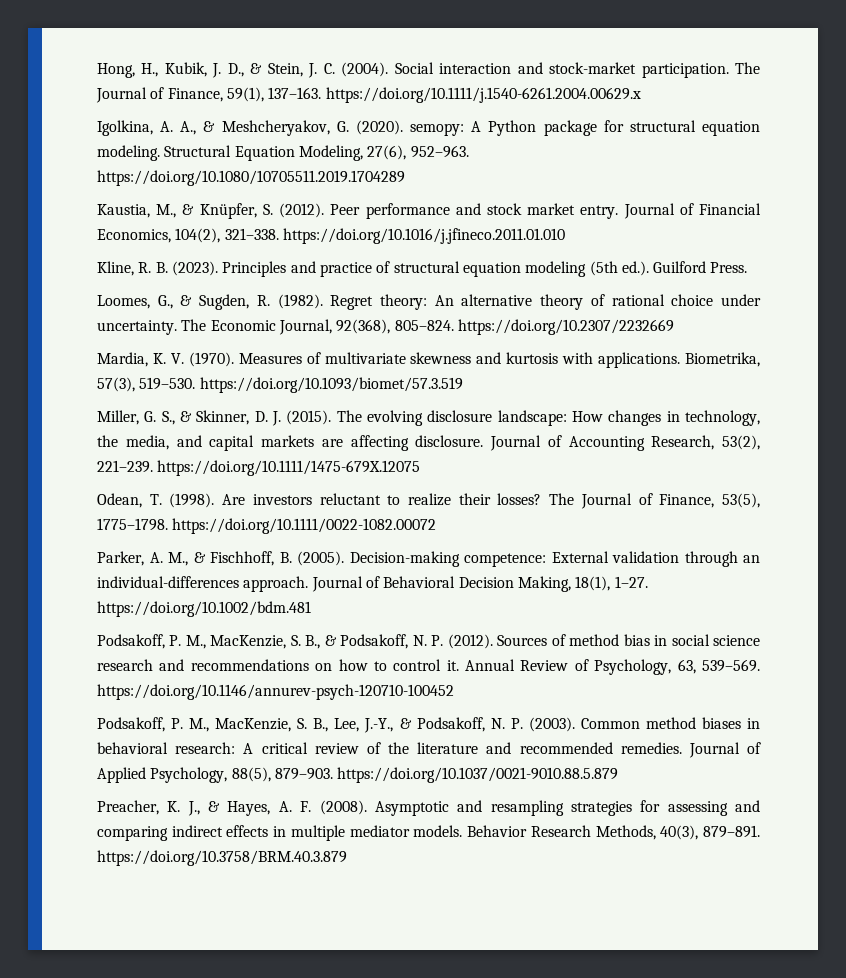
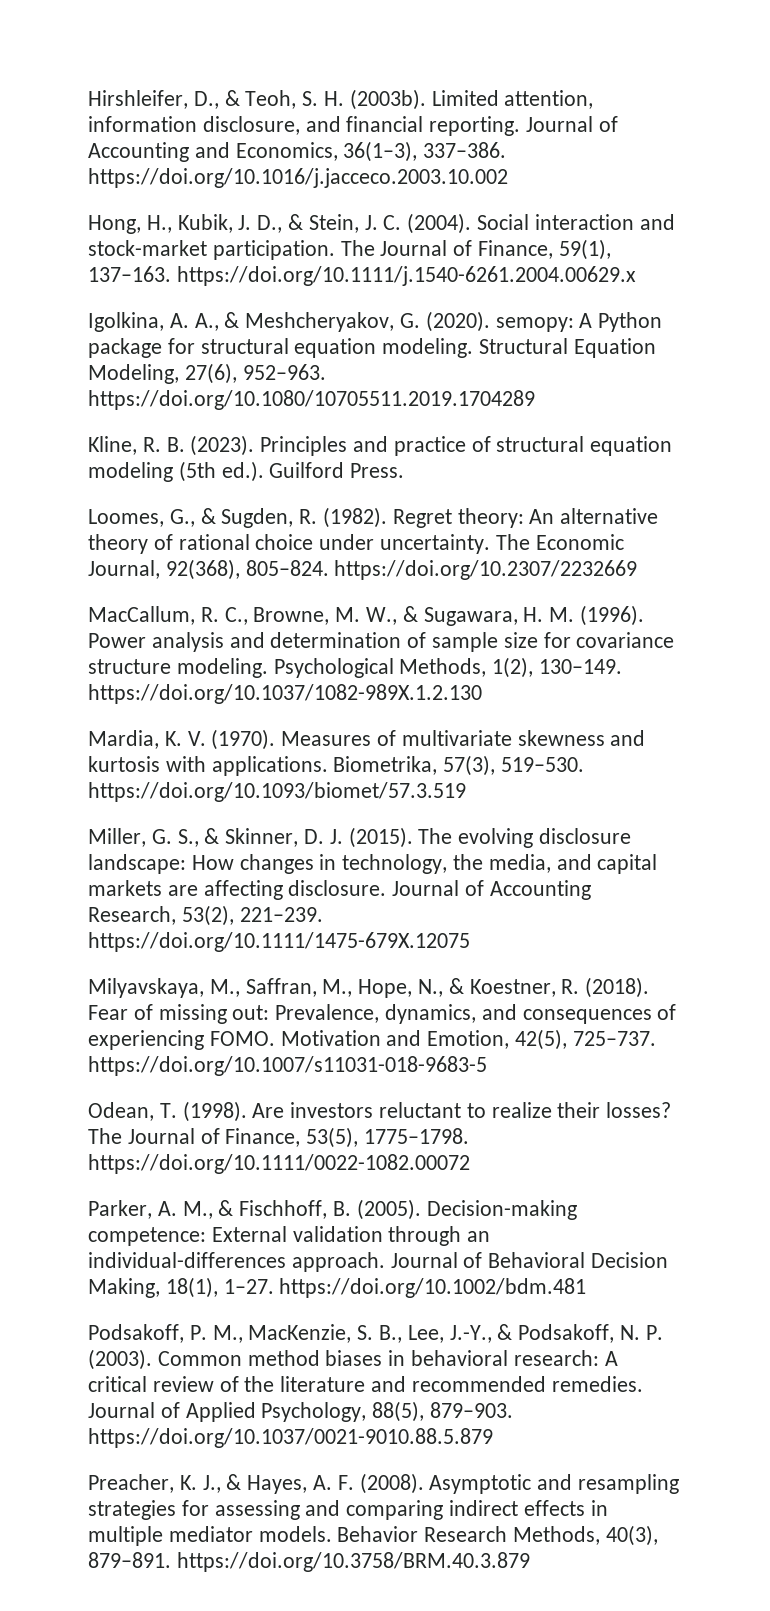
+ Hirshleifer, D., & Teoh, S. H. (2003b). Limited attention, information disclosure, and financial reporting. Journal of Accounting and Economics, 36(1–3), 337–386. https://doi.org/10.1016/j.jacceco.2003.10.002
- Kaustia, M., & Knüpfer, S. (2012). Peer performance and stock market entry. Journal of Financial Economics, 104(2), 321–338. https://doi.org/10.1016/j.jfineco.2011.01.010
+ MacCallum, R. C., Browne, M. W., & Sugawara, H. M. (1996). Power analysis and determination of sample size for covariance structure modeling. Psychological Methods, 1(2), 130–149. https://doi.org/10.1037/1082-989X.1.2.130
+ Milyavskaya, M., Saffran, M., Hope, N., & Koestner, R. (2018). Fear of missing out: Prevalence, dynamics, and consequences of experiencing FOMO. Motivation and Emotion, 42(5), 725–737. https://doi.org/10.1007/s11031-018-9683-5
- Podsakoff, P. M., MacKenzie, S. B., & Podsakoff, N. P. (2012). Sources of method bias in social science research and recommendations on how to control it. Annual Review of Psychology, 63, 539–569. https://doi.org/10.1146/annurev-psych-120710-100452

